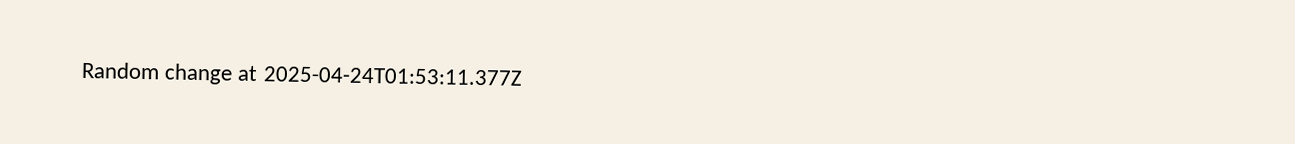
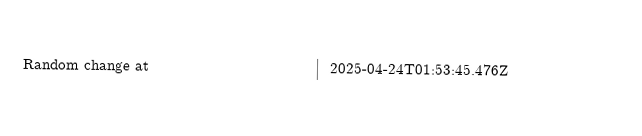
- Random change at 2025-04-24T01:53:11.377Z
+ Random change at 2025-04-24T01:53:45.476Z

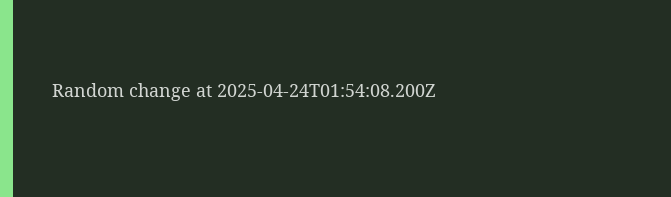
- Random change at 2025-04-24T01:53:45.476Z
+ Random change at 2025-04-24T01:54:08.200Z

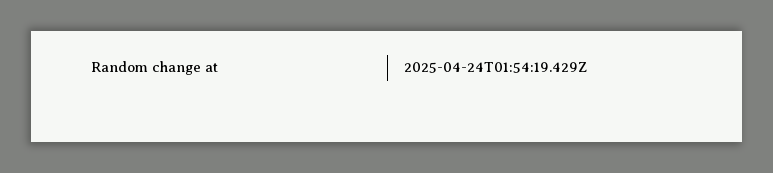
- Random change at 2025-04-24T01:54:08.200Z
+ Random change at 2025-04-24T01:54:19.429Z

